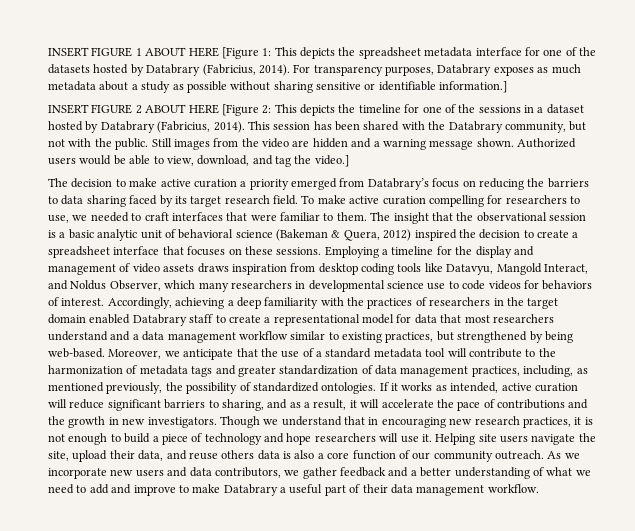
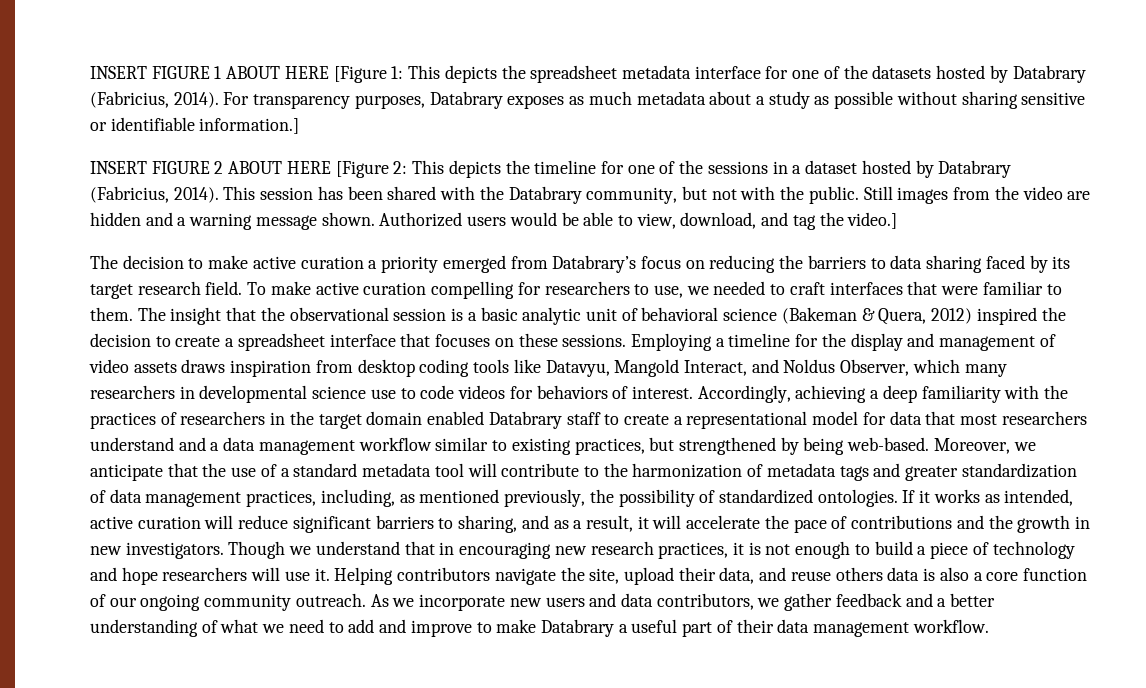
- Helping site users navigate the site, upload their data, and reuse others data is also a core function of our community outreach.
+ Helping contributors navigate the site, upload their data, and reuse others data is also a core function of our ongoing community outreach.

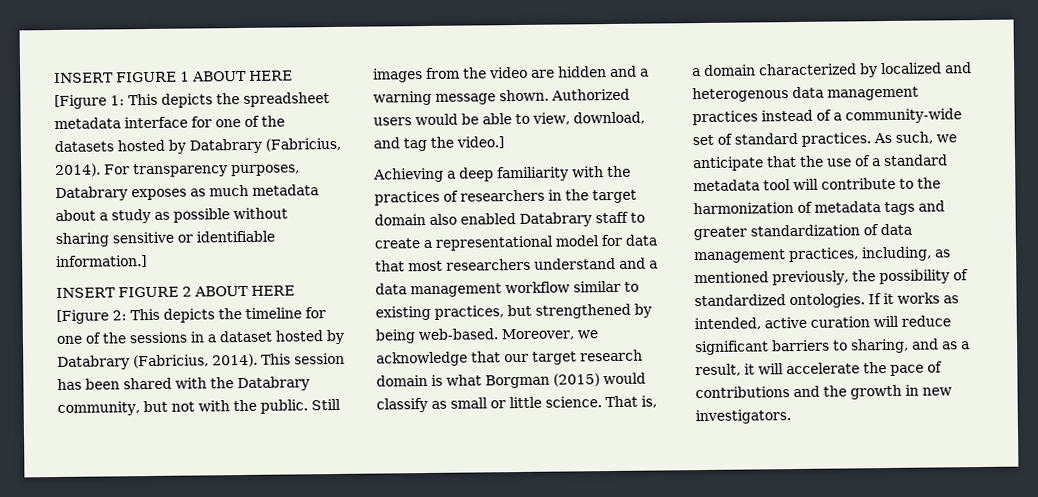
- The decision to make active curation a priority emerged from Databrary’s focus on reducing the barriers to data sharing faced by its target research field. To make active curation compelling for researchers to use, we needed to craft interfaces that were familiar to them. The insight that the observational session is a basic analytic unit of behavioral science (Bakeman & Quera, 2012) inspired the decision to create a spreadsheet interface that focuses on these sessions. Employing a timeline for the display and management of video assets draws inspiration from desktop coding tools like Datavyu, Mangold Interact, and Noldus Observer, which many researchers in developmental science use to code videos for behaviors of interest. Accordingly, achieving a deep familiarity with the practices of researchers in the target domain enabled Databrary staff to create a representational model for data that most researchers understand and a data management workflow similar to existing practices, but strengthened by being web-based.
+ Achieving a deep familiarity with the practices of researchers in the target domain also enabled Databrary staff to create a representational model for data that most researchers understand and a data management workflow similar to existing practices, but strengthened by being web-based.
- Moreover, we anticipate that the use of a standard metadata tool will contribute to the harmonization of metadata tags and greater standardization of data management practices, including, as mentioned previously, the possibility of standardized ontologies.
+ Moreover, we acknowledge that our target research domain is what Borgman (2015) would classify as small or little science. That is, a domain characterized by localized and heterogenous data management practices instead of a community-wide set of standard practices. As such, we anticipate that the use of a standard metadata tool will contribute to the harmonization of metadata tags and greater standardization of data management practices, including, as mentioned previously, the possibility of standardized ontologies.
- Though we understand that in encouraging new research practices, it is not enough to build a piece of technology and hope researchers will use it. Helping contributors navigate the site, upload their data, and reuse others data is also a core function of our ongoing community outreach. As we incorporate new users and data contributors, we gather feedback and a better understanding of what we need to add and improve to make Databrary a useful part of their data management workflow.

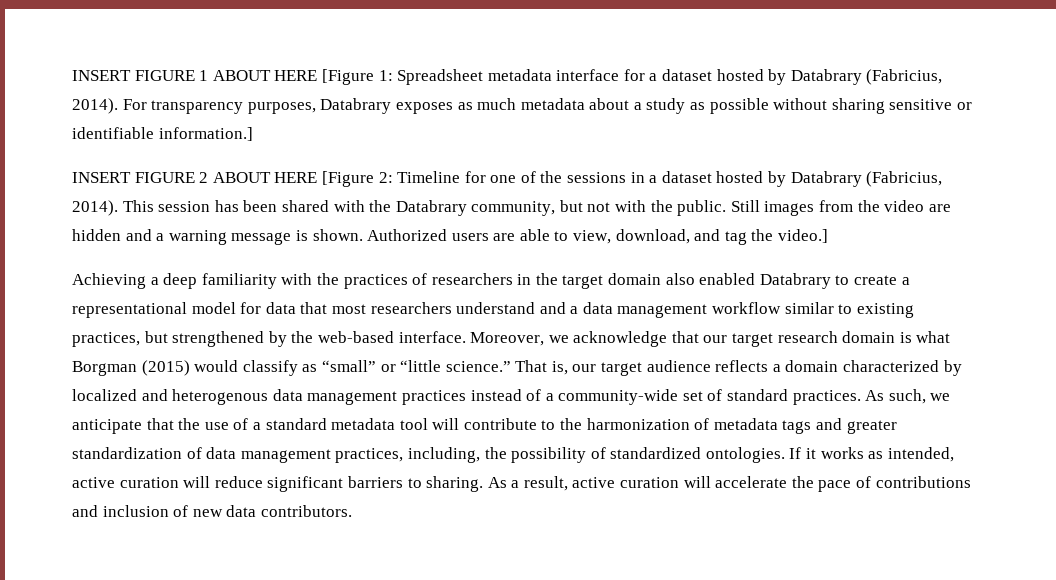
- INSERT FIGURE 1 ABOUT HERE [Figure 1: This depicts the spreadsheet metadata interface for one of the datasets hosted by Databrary (Fabricius, 2014).
+ INSERT FIGURE 1 ABOUT HERE [Figure 1: Spreadsheet metadata interface for a dataset hosted by Databrary (Fabricius, 2014).
- INSERT FIGURE 2 ABOUT HERE [Figure 2: This depicts the timeline for one of the sessions in a dataset hosted by Databrary (Fabricius, 2014).
+ INSERT FIGURE 2 ABOUT HERE [Figure 2: Timeline for one of the sessions in a dataset hosted by Databrary (Fabricius, 2014).
- Still images from the video are hidden and a warning message shown.
+ Still images from the video are hidden and a warning message is shown.
- Authorized users would be able to view, download, and tag the video.]
+ Authorized users are able to view, download, and tag the video.]
- Achieving a deep familiarity with the practices of researchers in the target domain also enabled Databrary staff to create a representational model for data that most researchers understand and a data management workflow similar to existing practices, but strengthened by being web-based.
+ Achieving a deep familiarity with the practices of researchers in the target domain also enabled Databrary to create a representational model for data that most researchers understand and a data management workflow similar to existing practices, but strengthened by the web-based interface.
- Moreover, we acknowledge that our target research domain is what Borgman (2015) would classify as small or little science. That is, a domain characterized by localized and heterogenous data management practices instead of a community-wide set of standard practices.
+ Moreover, we acknowledge that our target research domain is what Borgman (2015) would classify as “small” or “little science.” That is, our target audience reflects a domain characterized by localized and heterogenous data management practices instead of a community-wide set of standard practices.
- As such, we anticipate that the use of a standard metadata tool will contribute to the harmonization of metadata tags and greater standardization of data management practices, including, as mentioned previously, the possibility of standardized ontologies.
+ As such, we anticipate that the use of a standard metadata tool will contribute to the harmonization of metadata tags and greater standardization of data management practices, including, the possibility of standardized ontologies.
- If it works as intended, active curation will reduce significant barriers to sharing, and as a result, it will accelerate the pace of contributions and the growth in new investigators.
+ If it works as intended, active curation will reduce significant barriers to sharing. As a result, active curation will accelerate the pace of contributions and inclusion of new data contributors.

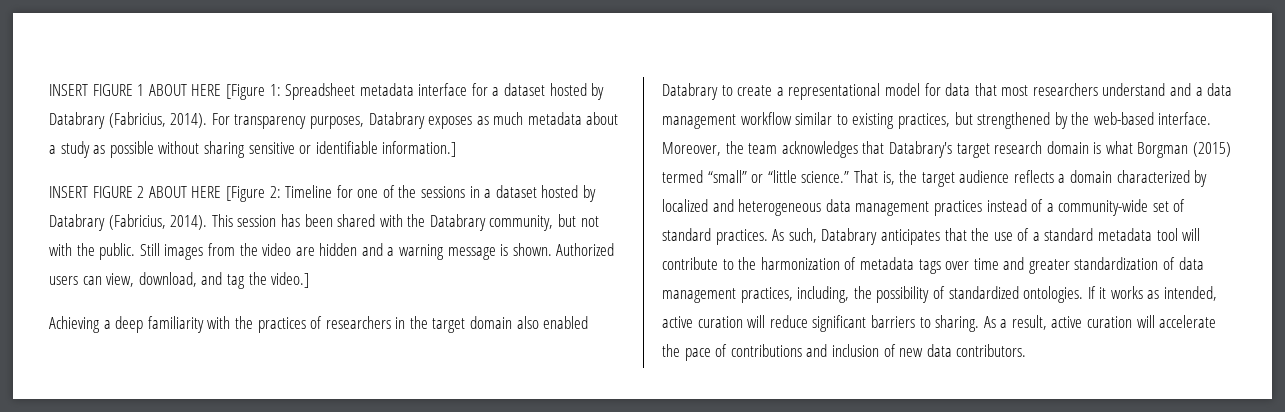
- Authorized users are able to view, download, and tag the video.]
+ Authorized users can view, download, and tag the video.]
- Moreover, we acknowledge that our target research domain is what Borgman (2015) would classify as “small” or “little science.”
+ Moreover, the team acknowledges that Databrary's target research domain is what Borgman (2015) termed “small” or “little science.”
- That is, our target audience reflects a domain characterized by localized and heterogenous data management practices instead of a community-wide set of standard practices.
+ That is, the target audience reflects a domain characterized by localized and heterogeneous data management practices instead of a community-wide set of standard practices.
- As such, we anticipate that the use of a standard metadata tool will contribute to the harmonization of metadata tags and greater standardization of data management practices, including, the possibility of standardized ontologies.
+ As such, Databrary anticipates that the use of a standard metadata tool will contribute to the harmonization of metadata tags over time and greater standardization of data management practices, including, the possibility of standardized ontologies.

